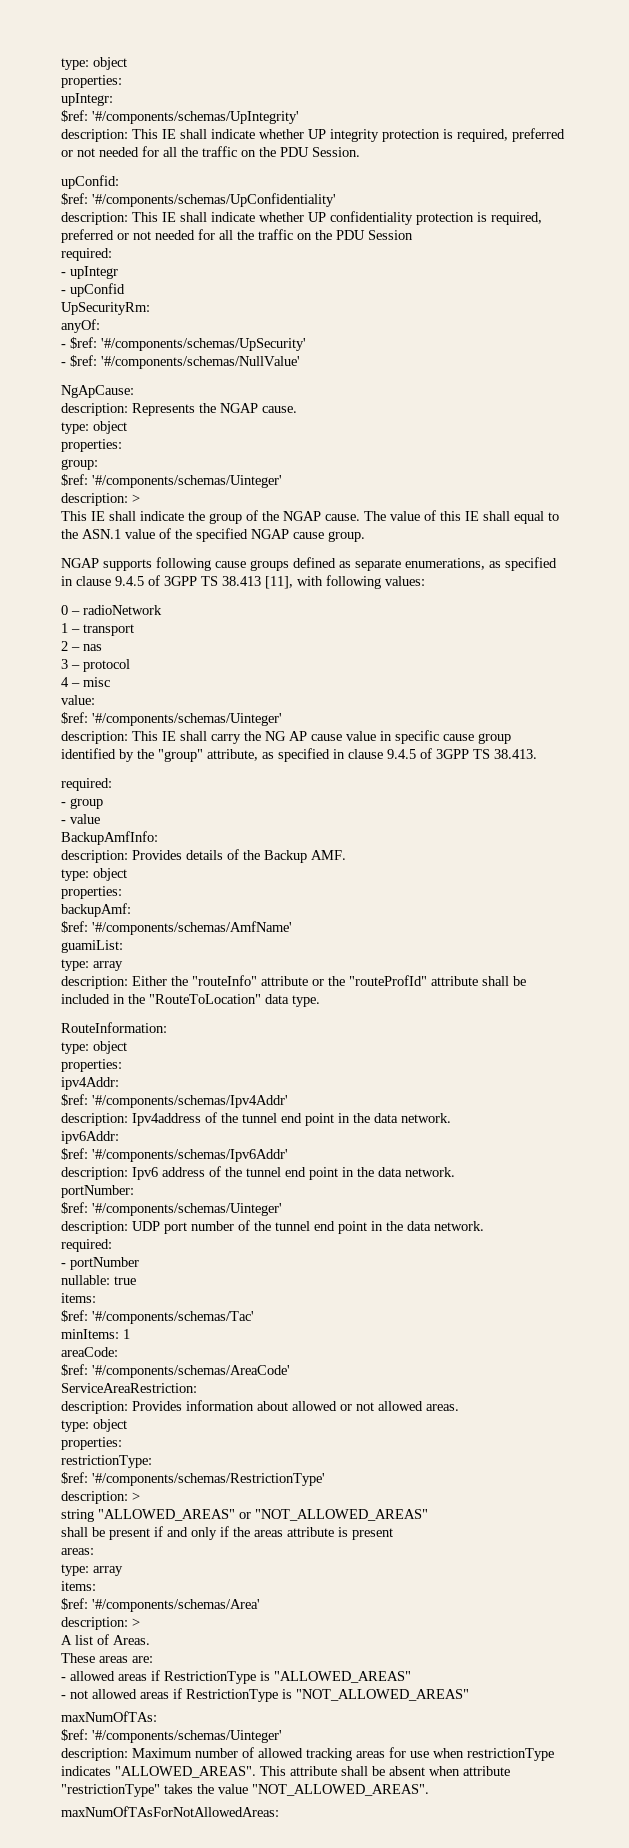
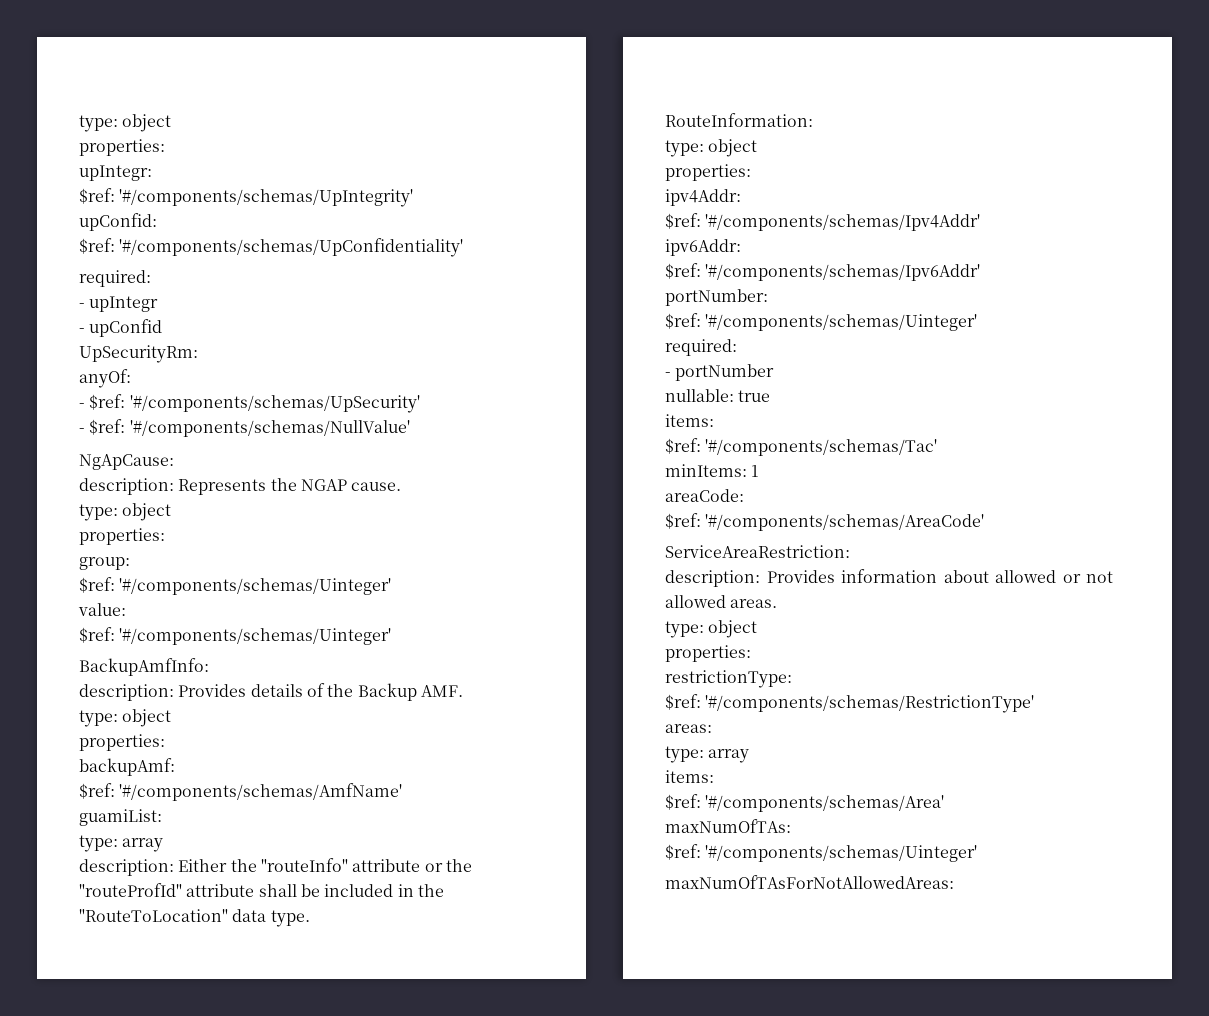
- description: This IE shall indicate whether UP integrity protection is required, preferred or not needed for all the traffic on the PDU Session.
  upConfid:
  $ref: '#/components/schemas/UpConfidentiality'
- description: This IE shall indicate whether UP confidentiality protection is required, preferred or not needed for all the traffic on the PDU Session
  group:
  $ref: '#/components/schemas/Uinteger'
- description: >
- This IE shall indicate the group of the NGAP cause. The value of this IE shall equal to the ASN.1 value of the specified NGAP cause group.
- NGAP supports following cause groups defined as separate enumerations, as specified in clause 9.4.5 of 3GPP TS 38.413 [11], with following values:
- 0 – radioNetwork
- 1 – transport
- 2 – nas
- 3 – protocol
- 4 – misc
  value:
  $ref: '#/components/schemas/Uinteger'
- description: This IE shall carry the NG AP cause value in specific cause group identified by the "group" attribute, as specified in clause 9.4.5 of 3GPP TS 38.413.
- required:
- - group
- - value
- description: Ipv4address of the tunnel end point in the data network.
  ipv6Addr:
  $ref: '#/components/schemas/Ipv6Addr'
- description: Ipv6 address of the tunnel end point in the data network.
  portNumber:
  $ref: '#/components/schemas/Uinteger'
- description: UDP port number of the tunnel end point in the data network.
  $ref: '#/components/schemas/RestrictionType'
- description: >
- string "ALLOWED_AREAS" or "NOT_ALLOWED_AREAS"
- shall be present if and only if the areas attribute is present
  $ref: '#/components/schemas/Area'
- description: >
- A list of Areas.
- These areas are:
- - allowed areas if RestrictionType is "ALLOWED_AREAS"
- - not allowed areas if RestrictionType is "NOT_ALLOWED_AREAS"
  maxNumOfTAs:
  $ref: '#/components/schemas/Uinteger'
- description: Maximum number of allowed tracking areas for use when restrictionType indicates "ALLOWED_AREAS". This attribute shall be absent when attribute "restrictionType" takes the value "NOT_ALLOWED_AREAS".

